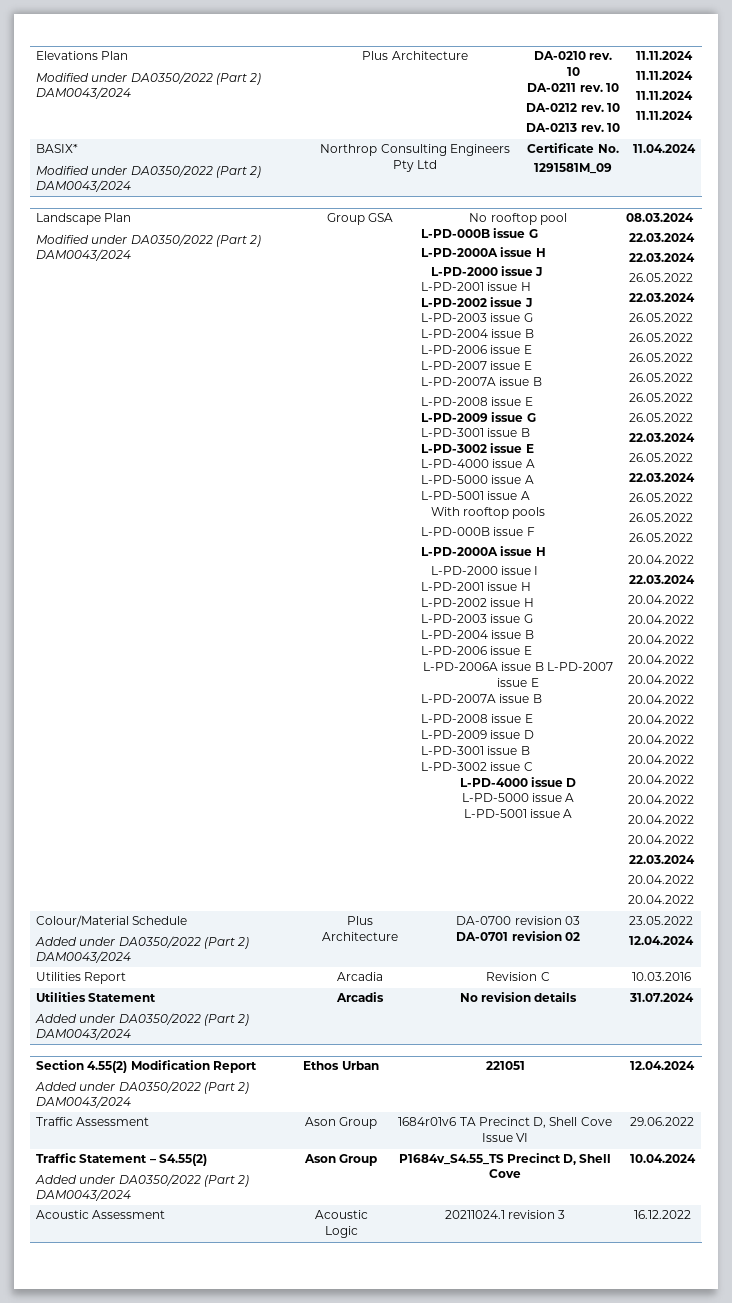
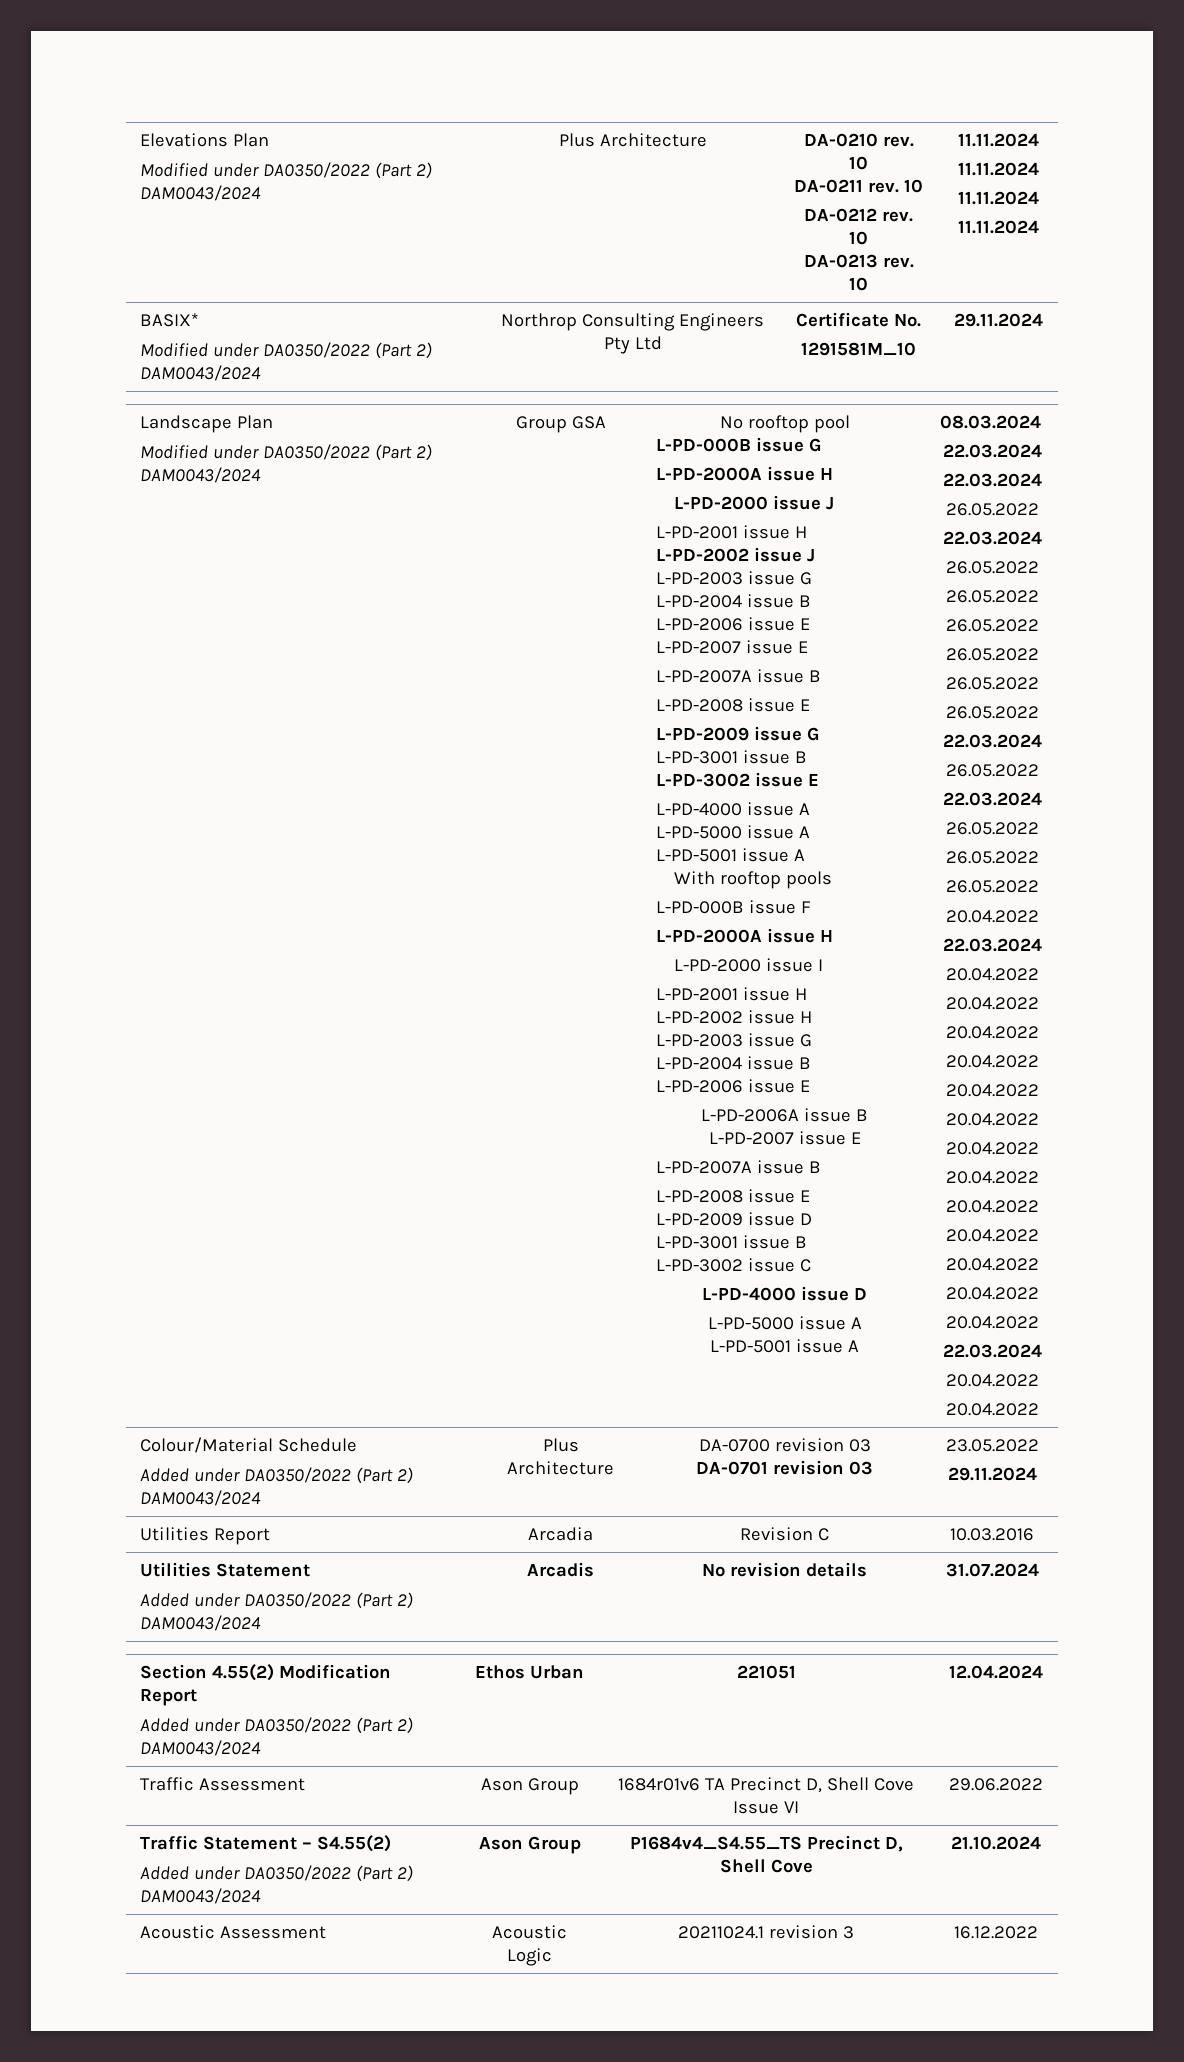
  BASIX*
  Modified under DA0350/2022 (Part 2) DAM0043/2024 | Northrop Consulting Engineers Pty Ltd | Certificate No.
- 1291581M_09 | 11.04.2024
+ 1291581M_10 | 29.11.2024
  Colour/Material Schedule
  Added under DA0350/2022 (Part 2) DAM0043/2024 | Plus Architecture | DA-0700 revision 03
- DA-0701 revision 02 | 23.05.2022
- 12.04.2024
+ DA-0701 revision 03 | 23.05.2022
+ 29.11.2024
  Traffic Statement – S4.55(2)
- Added under DA0350/2022 (Part 2) DAM0043/2024 | Ason Group | P1684v_S4.55_TS Precinct D, Shell Cove | 10.04.2024
+ Added under DA0350/2022 (Part 2) DAM0043/2024 | Ason Group | P1684v4_S4.55_TS Precinct D, Shell Cove | 21.10.2024

